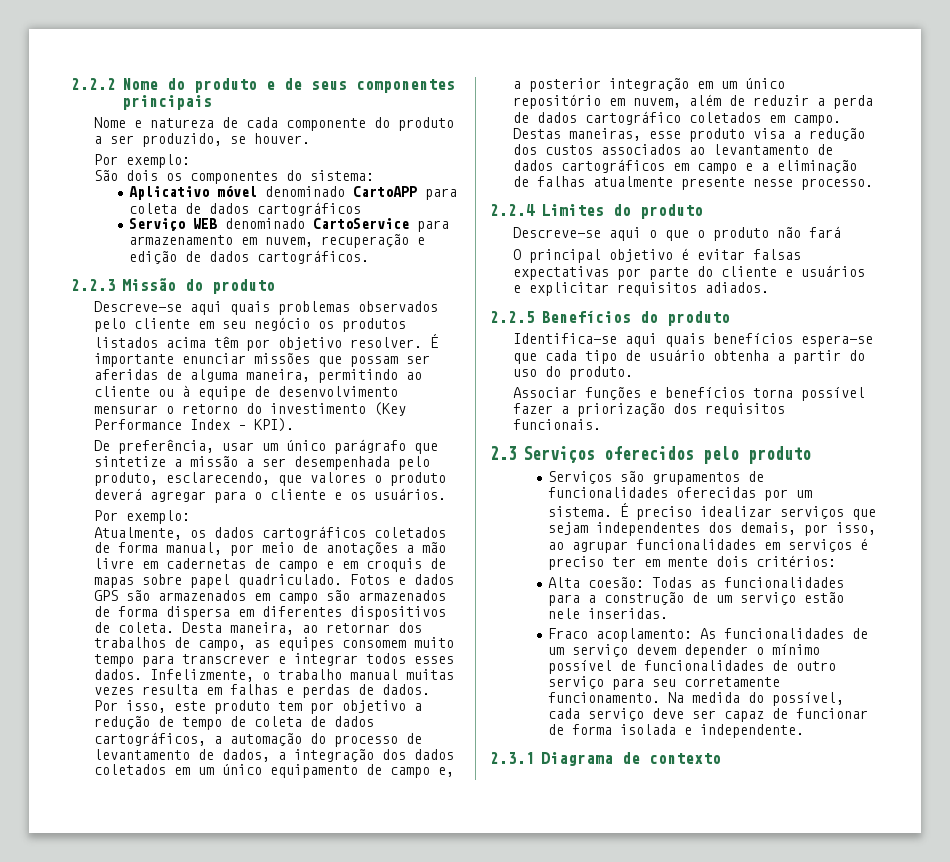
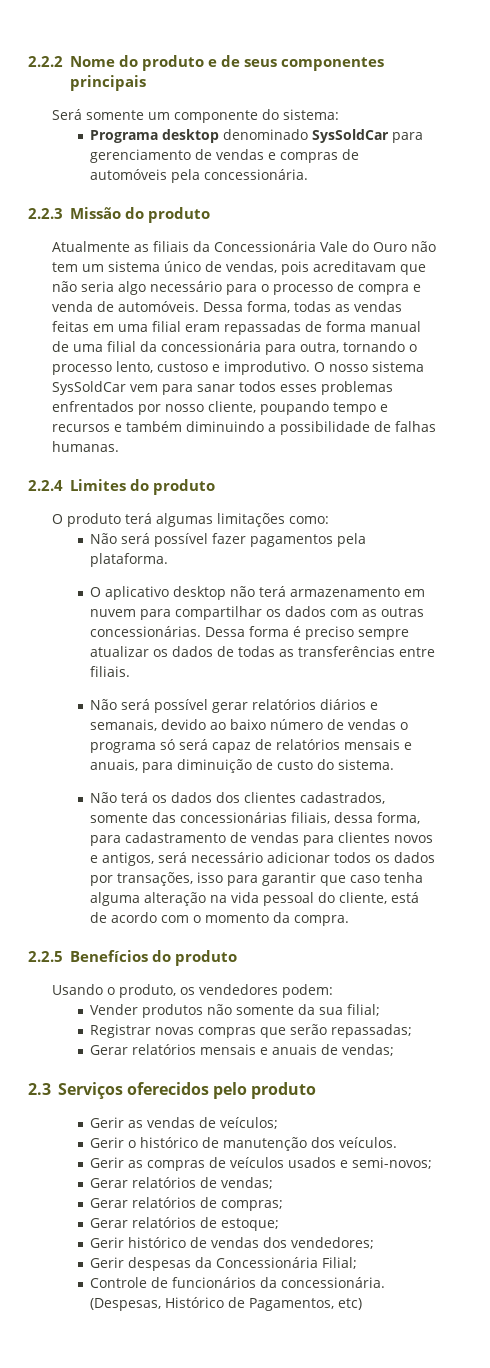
- Nome e natureza de cada componente do produto a ser produzido, se houver.
- Por exemplo:
- São dois os componentes do sistema:
- Aplicativo móvel denominado CartoAPP para coleta de dados cartográficos
- Serviço WEB denominado CartoService para armazenamento em nuvem, recuperação e edição de dados cartográficos.
+ Será somente um componente do sistema:
+ Programa desktop denominado SysSoldCar para gerenciamento de vendas e compras de automóveis pela concessionária.
  2.2.3 Missão do produto
- Descreve-se aqui quais problemas observados pelo cliente em seu negócio os produtos listados acima têm por objetivo resolver. É importante enunciar missões que possam ser aferidas de alguma maneira, permitindo ao cliente ou à equipe de desenvolvimento mensurar o retorno do investimento (Key Performance Index – KPI).
- De preferência, usar um único parágrafo que sintetize a missão a ser desempenhada pelo produto, esclarecendo, que valores o produto deverá agregar para o cliente e os usuários.
- Por exemplo:
- Atualmente, os dados cartográficos coletados de forma manual, por meio de anotações a mão livre em cadernetas de campo e em croquis de mapas sobre papel quadriculado. Fotos e dados GPS são armazenados em campo são armazenados de forma dispersa em diferentes dispositivos de coleta. Desta maneira, ao retornar dos trabalhos de campo, as equipes consomem muito tempo para transcrever e integrar todos esses dados. Infelizmente, o trabalho manual muitas vezes resulta em falhas e perdas de dados. Por isso, este produto tem por objetivo a redução de tempo de coleta de dados cartográficos, a automação do processo de levantamento de dados, a integração dos dados coletados em um único equipamento de campo e, a posterior integração em um único repositório em nuvem, além de reduzir a perda de dados cartográfico coletados em campo. Destas maneiras, esse produto visa a redução dos custos associados ao levantamento de dados cartográficos em campo e a eliminação de falhas atualmente presente nesse processo.
+ Atualmente as filiais da Concessionária Vale do Ouro não tem um sistema único de vendas, pois acreditavam que não seria algo necessário para o processo de compra e venda de automóveis. Dessa forma, todas as vendas feitas em uma filial eram repassadas de forma manual de uma filial da concessionária para outra, tornando o processo lento, custoso e improdutivo. O nosso sistema SysSoldCar vem para sanar todos esses problemas enfrentados por nosso cliente, poupando tempo e recursos e também diminuindo a possibilidade de falhas humanas.
  2.2.4 Limites do produto
- Descreve-se aqui o que o produto não fará
- O principal objetivo é evitar falsas expectativas por parte do cliente e usuários e explicitar requisitos adiados.
+ O produto terá algumas limitações como:
+ Não será possível fazer pagamentos pela plataforma.
+ O aplicativo desktop não terá armazenamento em nuvem para compartilhar os dados com as outras concessionárias. Dessa forma é preciso sempre atualizar os dados de todas as transferências entre filiais.
+ Não será possível gerar relatórios diários e semanais, devido ao baixo número de vendas o programa só será capaz de relatórios mensais e anuais, para diminuição de custo do sistema.
+ Não terá os dados dos clientes cadastrados, somente das concessionárias filiais, dessa forma, para cadastramento de vendas para clientes novos e antigos, será necessário adicionar todos os dados por transações, isso para garantir que caso tenha alguma alteração na vida pessoal do cliente, está de acordo com o momento da compra.
  2.2.5 Benefícios do produto
- Identifica-se aqui quais benefícios espera-se que cada tipo de usuário obtenha a partir do uso do produto.
- Associar funções e benefícios torna possível fazer a priorização dos requisitos funcionais.
+ Usando o produto, os vendedores podem:
+ Vender produtos não somente da sua filial;
+ Registrar novas compras que serão repassadas;
+ Gerar relatórios mensais e anuais de vendas;
- Serviços são grupamentos de funcionalidades oferecidas por um sistema. É preciso idealizar serviços que sejam independentes dos demais, por isso, ao agrupar funcionalidades em serviços é preciso ter em mente dois critérios:
- Alta coesão: Todas as funcionalidades para a construção de um serviço estão nele inseridas.
- Fraco acoplamento: As funcionalidades de um serviço devem depender o mínimo possível de funcionalidades de outro serviço para seu corretamente funcionamento. Na medida do possível, cada serviço deve ser capaz de funcionar de forma isolada e independente.
- 2.3.1 Diagrama de contexto
+ Gerir as vendas de veículos;
+ Gerir o histórico de manutenção dos veículos.
+ Gerir as compras de veículos usados e semi-novos;
+ Gerar relatórios de vendas;
+ Gerar relatórios de compras;
+ Gerar relatórios de estoque;
+ Gerir histórico de vendas dos vendedores;
+ Gerir despesas da Concessionária Filial;
+ Controle de funcionários da concessionária. (Despesas, Histórico de Pagamentos, etc)

